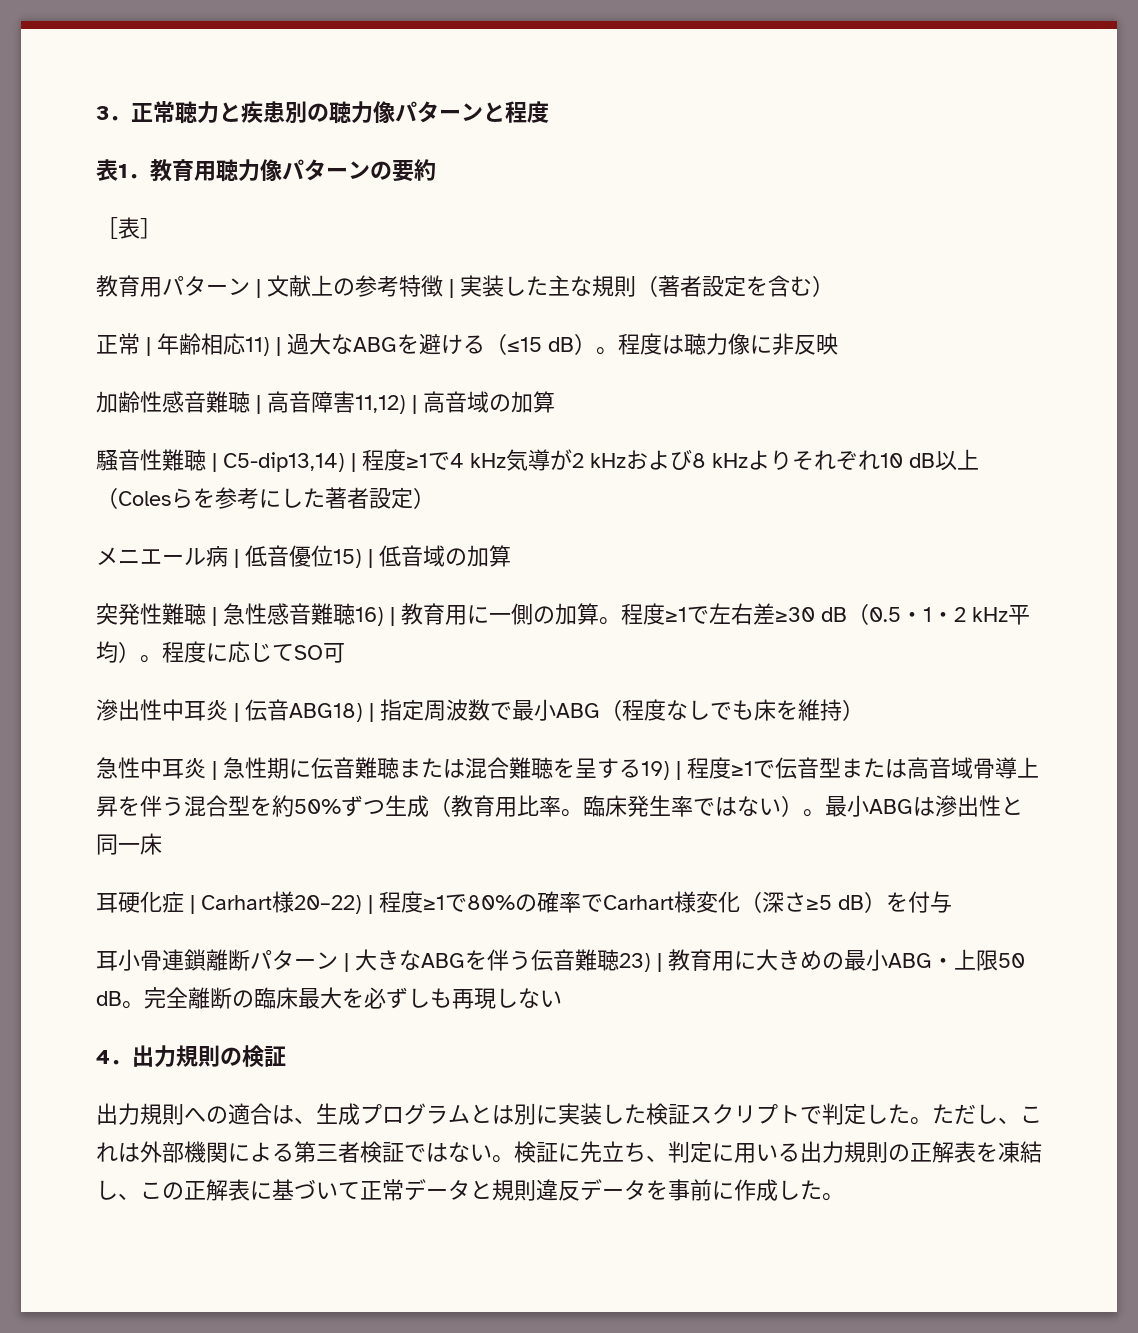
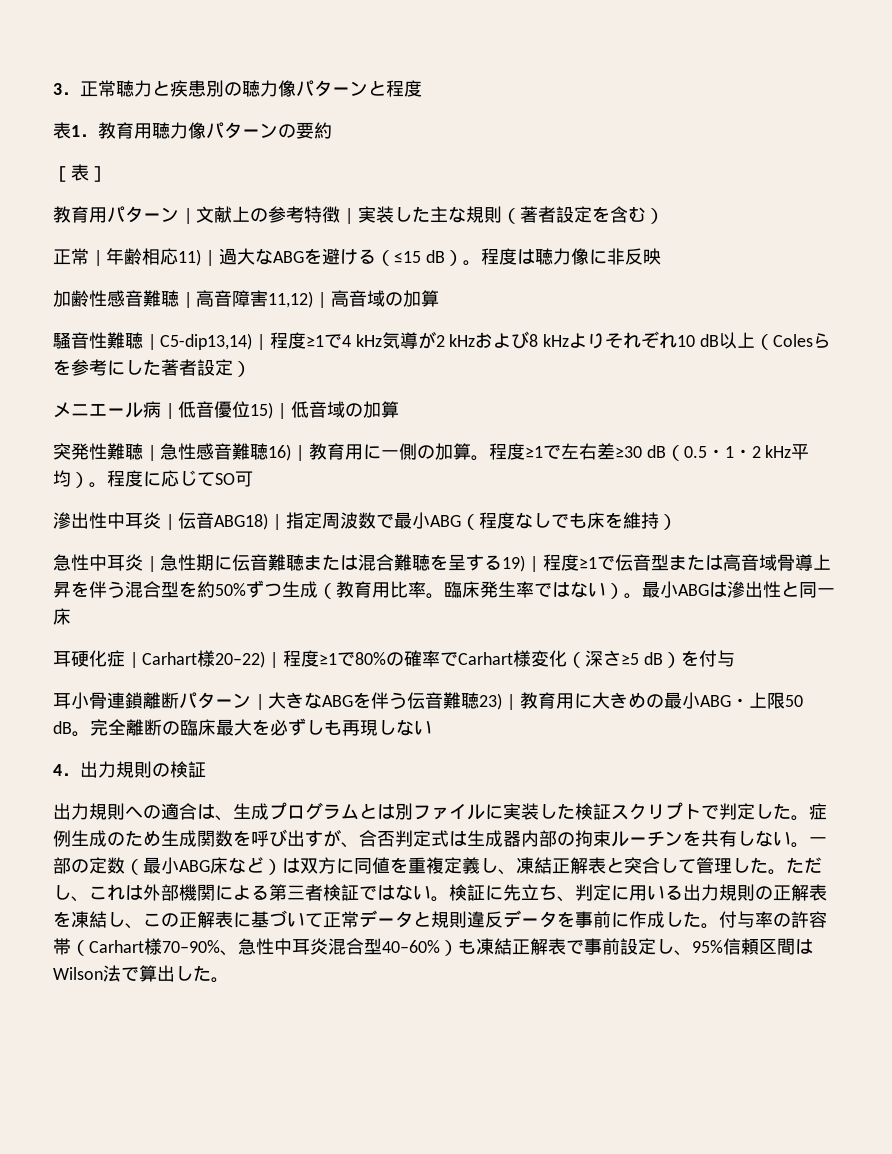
- 出力規則への適合は、生成プログラムとは別に実装した検証スクリプトで判定した。
+ 出力規則への適合は、生成プログラムとは別ファイルに実装した検証スクリプトで判定した。
+ 症例生成のため生成関数を呼び出すが、合否判定式は生成器内部の拘束ルーチンを共有しない。一部の定数（最小ABG床など）は双方に同値を重複定義し、凍結正解表と突合して管理した。
+ 付与率の許容帯（Carhart様70–90%、急性中耳炎混合型40–60%）も凍結正解表で事前設定し、95%信頼区間はWilson法で算出した。

